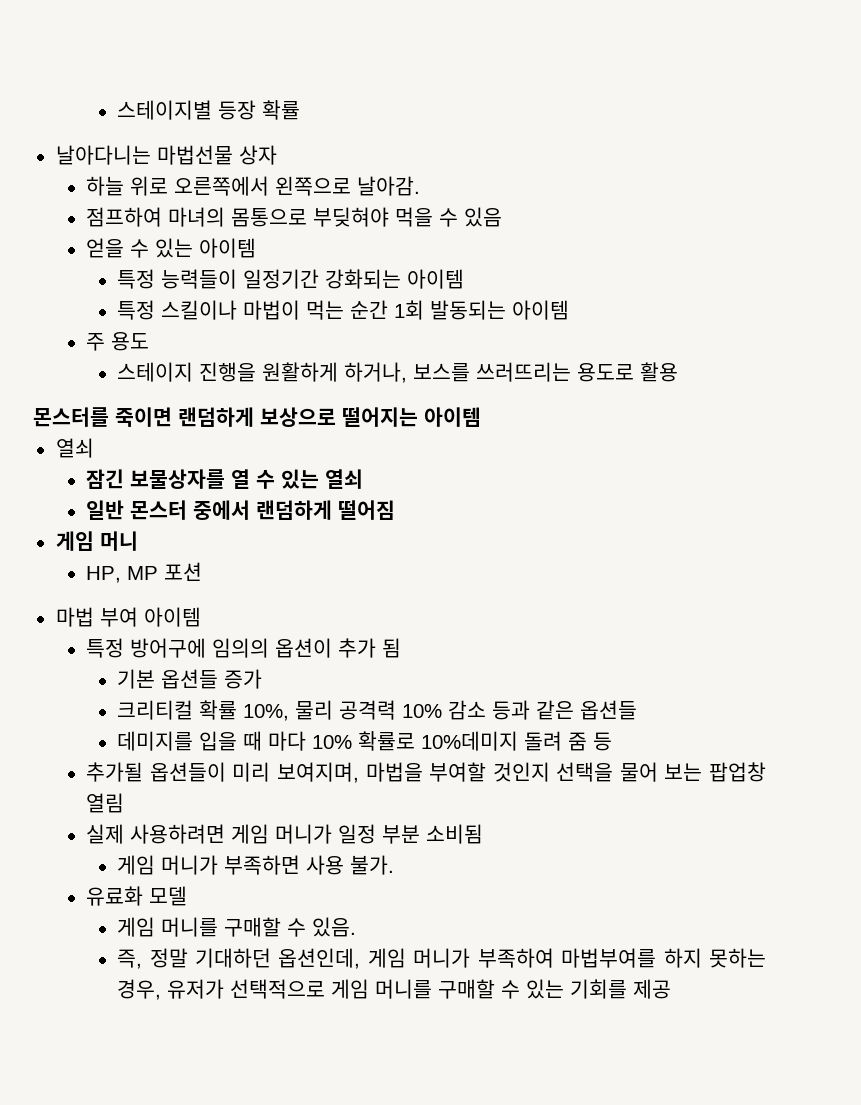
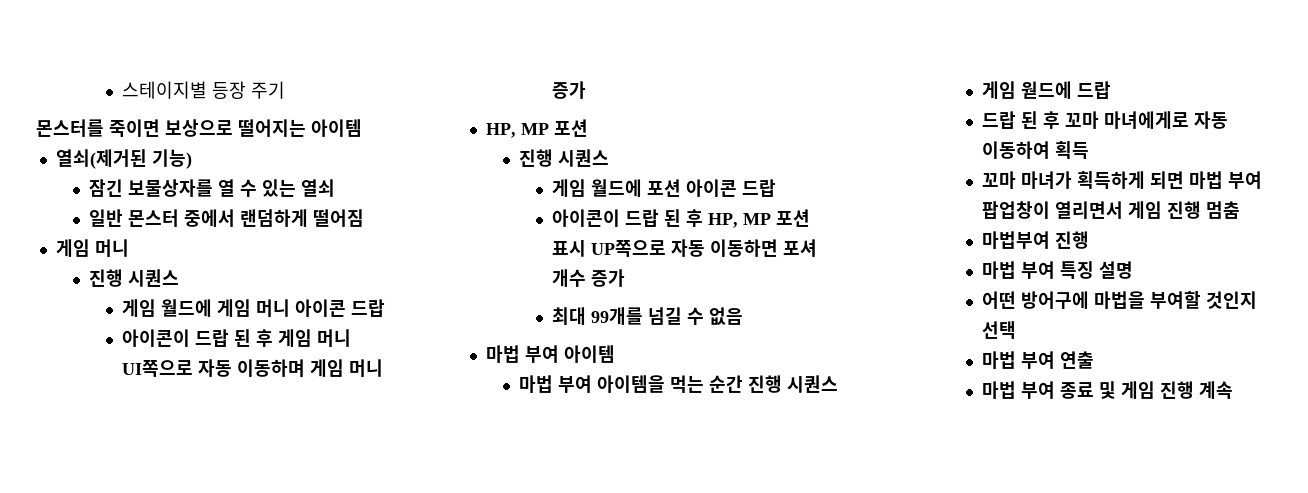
- 스테이지별 등장 확률
- 날아다니는 마법선물 상자
- 하늘 위로 오른쪽에서 왼쪽으로 날아감.
- 점프하여 마녀의 몸통으로 부딪혀야 먹을 수 있음
- 얻을 수 있는 아이템
- 특정 능력들이 일정기간 강화되는 아이템
- 특정 스킬이나 마법이 먹는 순간 1회 발동되는 아이템
- 주 용도
- 스테이지 진행을 원활하게 하거나, 보스를 쓰러뜨리는 용도로 활용
+ 스테이지별 등장 주기
- 몬스터를 죽이면 랜덤하게 보상으로 떨어지는 아이템
- 열쇠
+ 몬스터를 죽이면 보상으로 떨어지는 아이템
+ 열쇠(제거된 기능)
  일반 몬스터 중에서 랜덤하게 떨어짐
  게임 머니
+ 진행 시퀀스
+ 게임 월드에 게임 머니 아이콘 드랍
+ 아이콘이 드랍 된 후 게임 머니 UI쪽으로 자동 이동하며 게임 머니 증가
  HP, MP 포션
+ 진행 시퀀스
+ 게임 월드에 포션 아이콘 드랍
+ 아이콘이 드랍 된 후 HP, MP 포션 표시 UP쪽으로 자동 이동하면 포셔 개수 증가
+ 최대 99개를 넘길 수 없음
  마법 부여 아이템
- 특정 방어구에 임의의 옵션이 추가 됨
- 기본 옵션들 증가
- 크리티컬 확률 10%, 물리 공격력 10% 감소 등과 같은 옵션들
- 데미지를 입을 때 마다 10% 확률로 10%데미지 돌려 줌 등
- 추가될 옵션들이 미리 보여지며, 마법을 부여할 것인지 선택을 물어 보는 팝업창 열림
- 실제 사용하려면 게임 머니가 일정 부분 소비됨
- 게임 머니가 부족하면 사용 불가.
- 유료화 모델
- 게임 머니를 구매할 수 있음.
- 즉, 정말 기대하던 옵션인데, 게임 머니가 부족하여 마법부여를 하지 못하는 경우, 유저가 선택적으로 게임 머니를 구매할 수 있는 기회를 제공
+ 마법 부여 아이템을 먹는 순간 진행 시퀀스
+ 게임 웓드에 드랍
+ 드랍 된 후 꼬마 마녀에게로 자동 이동하여 획득
+ 꼬마 마녀가 획득하게 되면 마법 부여 팝업창이 열리면서 게임 진행 멈춤
+ 마법부여 진행
+ 마법 부여 특징 설명
+ 어떤 방어구에 마법을 부여할 것인지 선택
+ 마법 부여 연출
+ 마법 부여 종료 및 게임 진행 계속

